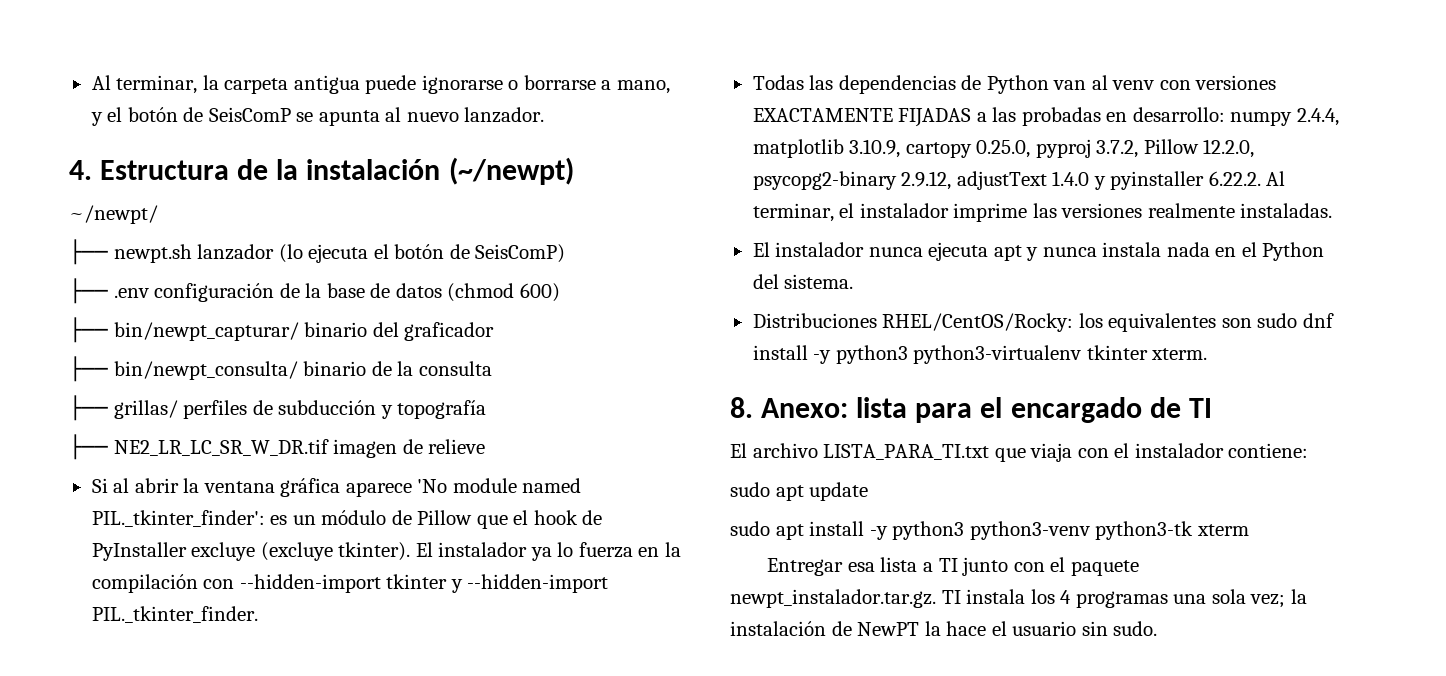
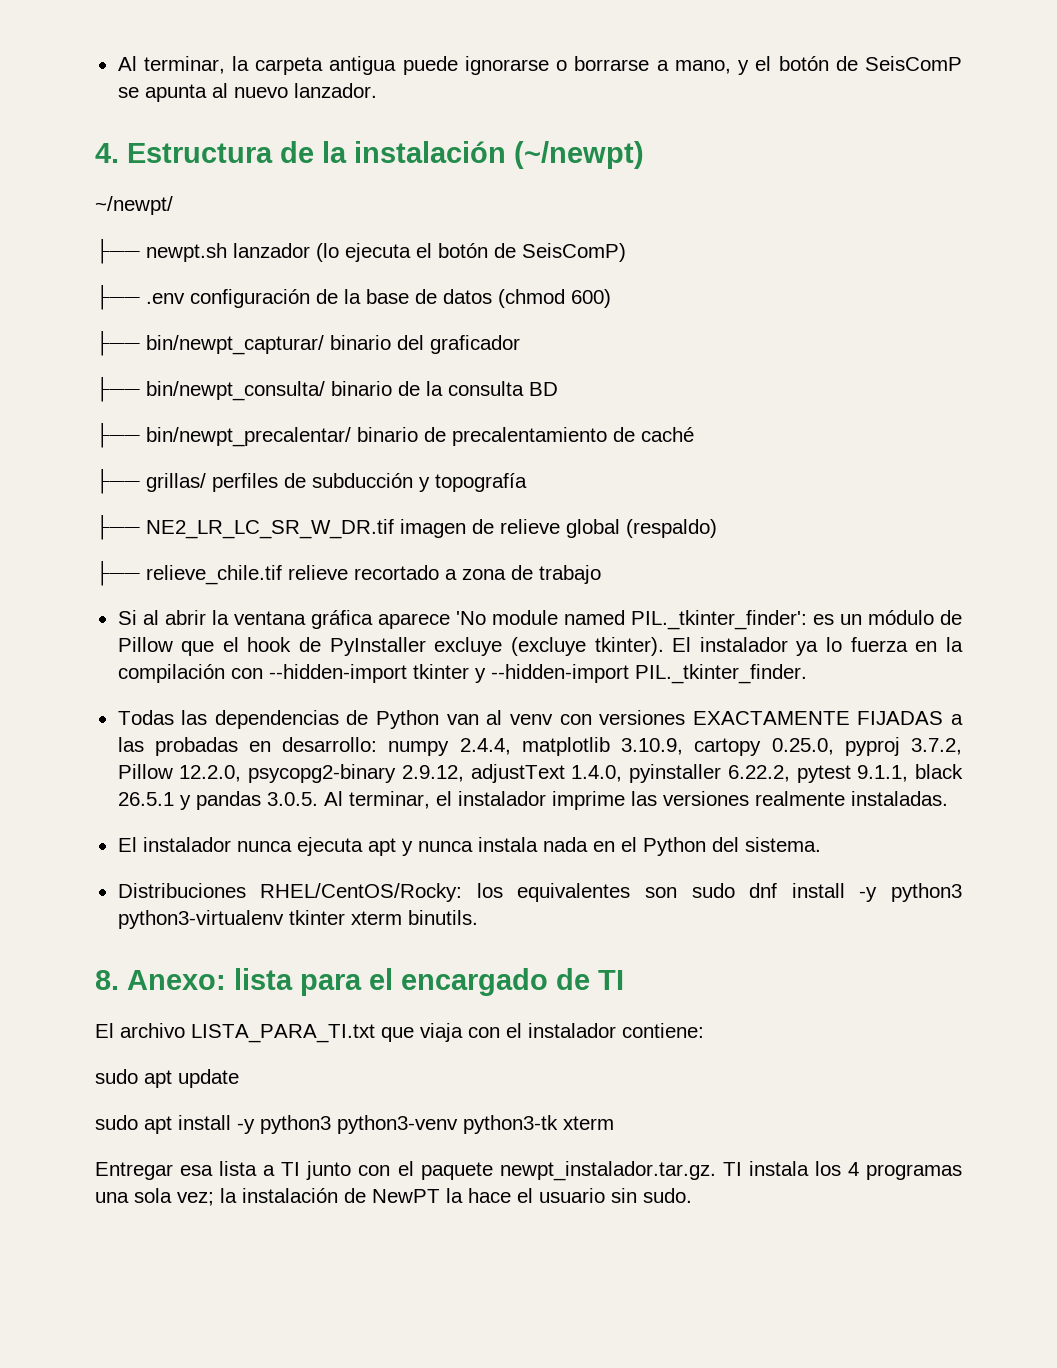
- ├── bin/newpt_consulta/ binario de la consulta
+ ├── bin/newpt_consulta/ binario de la consulta BD
+ ├── bin/newpt_precalentar/ binario de precalentamiento de caché
- ├── NE2_LR_LC_SR_W_DR.tif imagen de relieve
+ ├── NE2_LR_LC_SR_W_DR.tif imagen de relieve global (respaldo)
+ ├── relieve_chile.tif relieve recortado a zona de trabajo
- Todas las dependencias de Python van al venv con versiones EXACTAMENTE FIJADAS a las probadas en desarrollo: numpy 2.4.4, matplotlib 3.10.9, cartopy 0.25.0, pyproj 3.7.2, Pillow 12.2.0, psycopg2-binary 2.9.12, adjustText 1.4.0 y pyinstaller 6.22.2. Al terminar, el instalador imprime las versiones realmente instaladas.
+ Todas las dependencias de Python van al venv con versiones EXACTAMENTE FIJADAS a las probadas en desarrollo: numpy 2.4.4, matplotlib 3.10.9, cartopy 0.25.0, pyproj 3.7.2, Pillow 12.2.0, psycopg2-binary 2.9.12, adjustText 1.4.0, pyinstaller 6.22.2, pytest 9.1.1, black 26.5.1 y pandas 3.0.5. Al terminar, el instalador imprime las versiones realmente instaladas.
- Distribuciones RHEL/CentOS/Rocky: los equivalentes son sudo dnf install -y python3 python3-virtualenv tkinter xterm.
+ Distribuciones RHEL/CentOS/Rocky: los equivalentes son sudo dnf install -y python3 python3-virtualenv tkinter xterm binutils.

